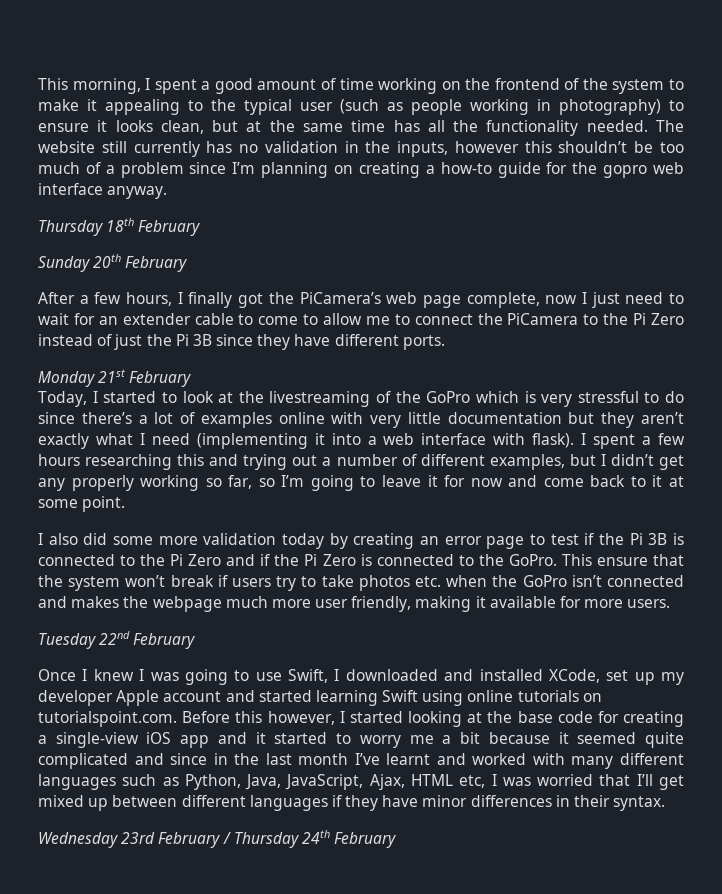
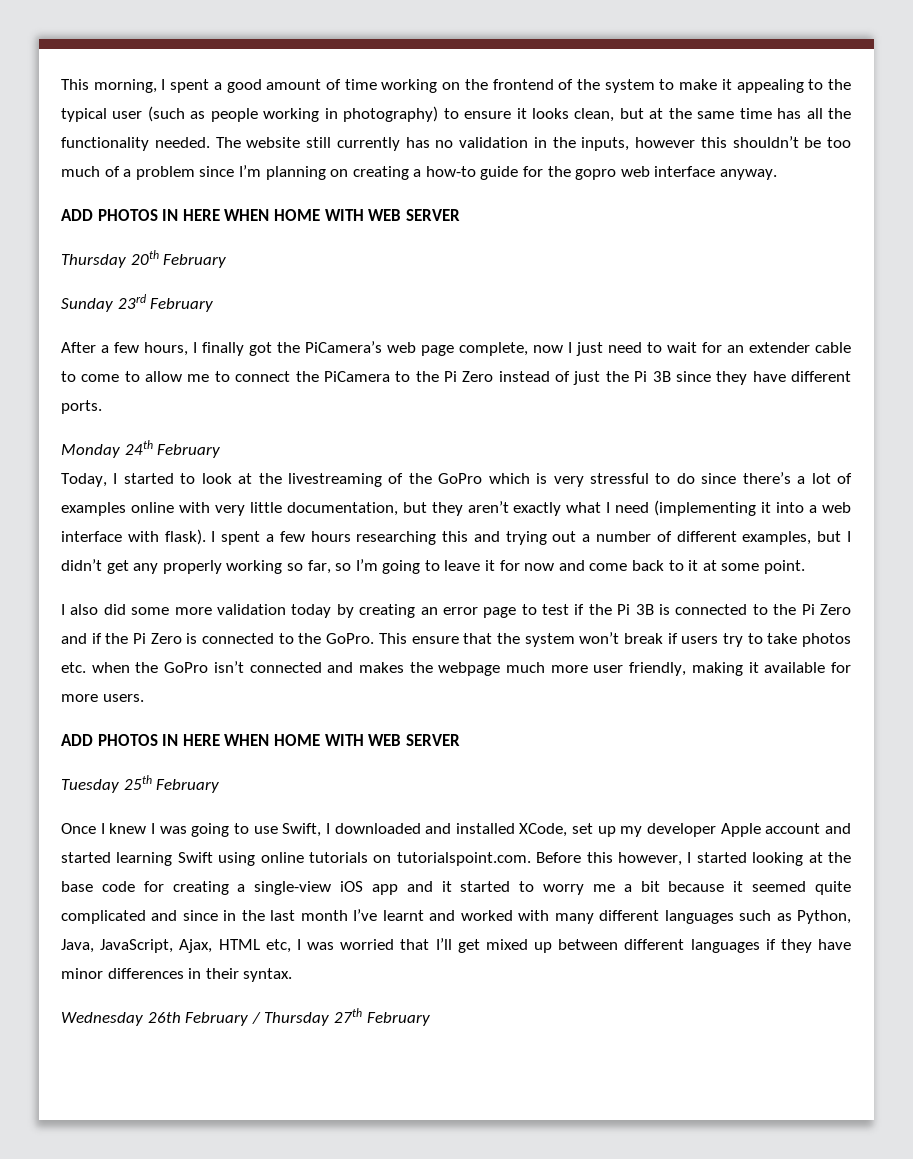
  The website still currently has no validation in the inputs, however this shouldn’t be too much of a problem since I’m planning on creating a how-to guide for the gopro web interface anyway.
- Thursday 18th February
+ ADD PHOTOS IN HERE WHEN HOME WITH WEB SERVER
+ Thursday 20th February
- Sunday 20th February
+ Sunday 23rd February
- Monday 21st February
+ Monday 24th February
- Today, I started to look at the livestreaming of the GoPro which is very stressful to do since there’s a lot of examples online with very little documentation but they aren’t exactly what I need (implementing it into a web interface with flask).
+ Today, I started to look at the livestreaming of the GoPro which is very stressful to do since there’s a lot of examples online with very little documentation, but they aren’t exactly what I need (implementing it into a web interface with flask).
  This ensure that the system won’t break if users try to take photos etc. when the GoPro isn’t connected and makes the webpage much more user friendly, making it available for more users.
+ ADD PHOTOS IN HERE WHEN HOME WITH WEB SERVER
- Tuesday 22nd February
+ Tuesday 25th February
- Wednesday 23rd February / Thursday 24th February
+ Wednesday 26th February / Thursday 27th February

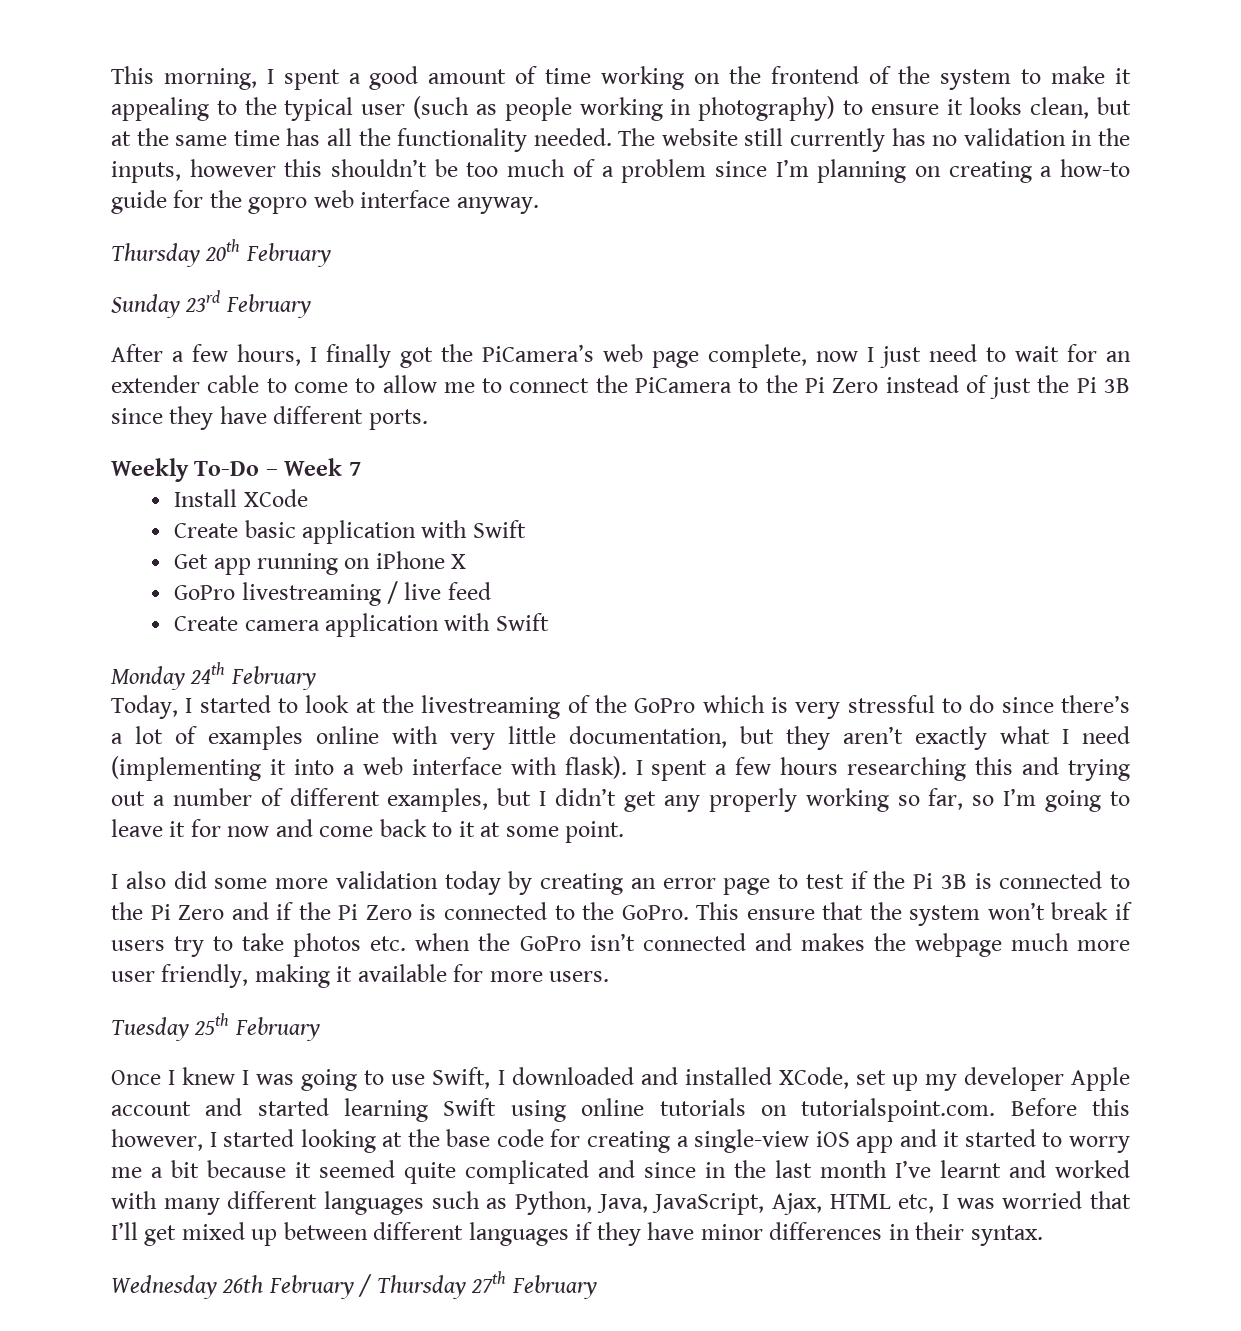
  The website still currently has no validation in the inputs, however this shouldn’t be too much of a problem since I’m planning on creating a how-to guide for the gopro web interface anyway.
- ADD PHOTOS IN HERE WHEN HOME WITH WEB SERVER
+ Weekly To-Do – Week 7
+ Install XCode
+ Create basic application with Swift
+ Get app running on iPhone X
+ GoPro livestreaming / live feed
+ Create camera application with Swift
  This ensure that the system won’t break if users try to take photos etc. when the GoPro isn’t connected and makes the webpage much more user friendly, making it available for more users.
- ADD PHOTOS IN HERE WHEN HOME WITH WEB SERVER

